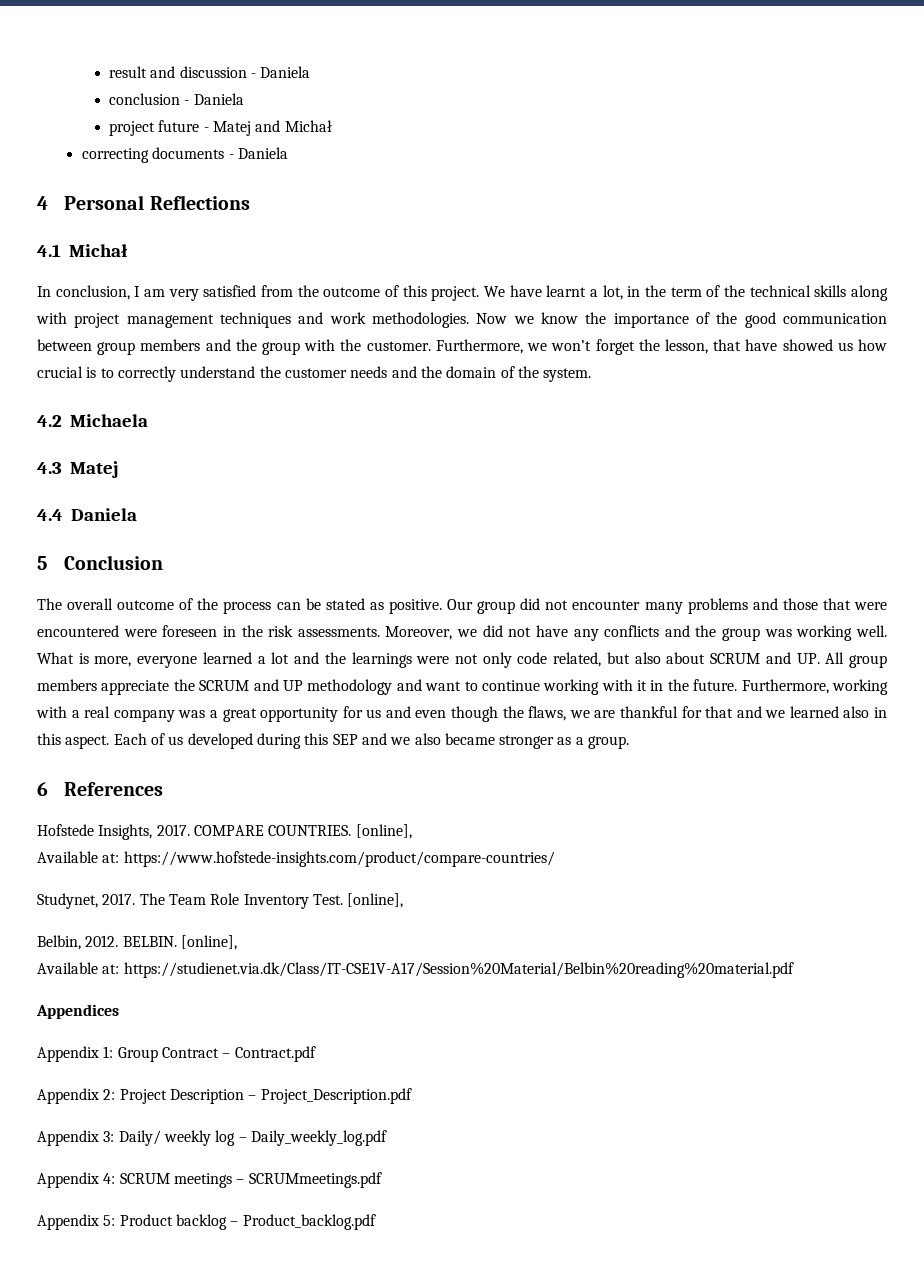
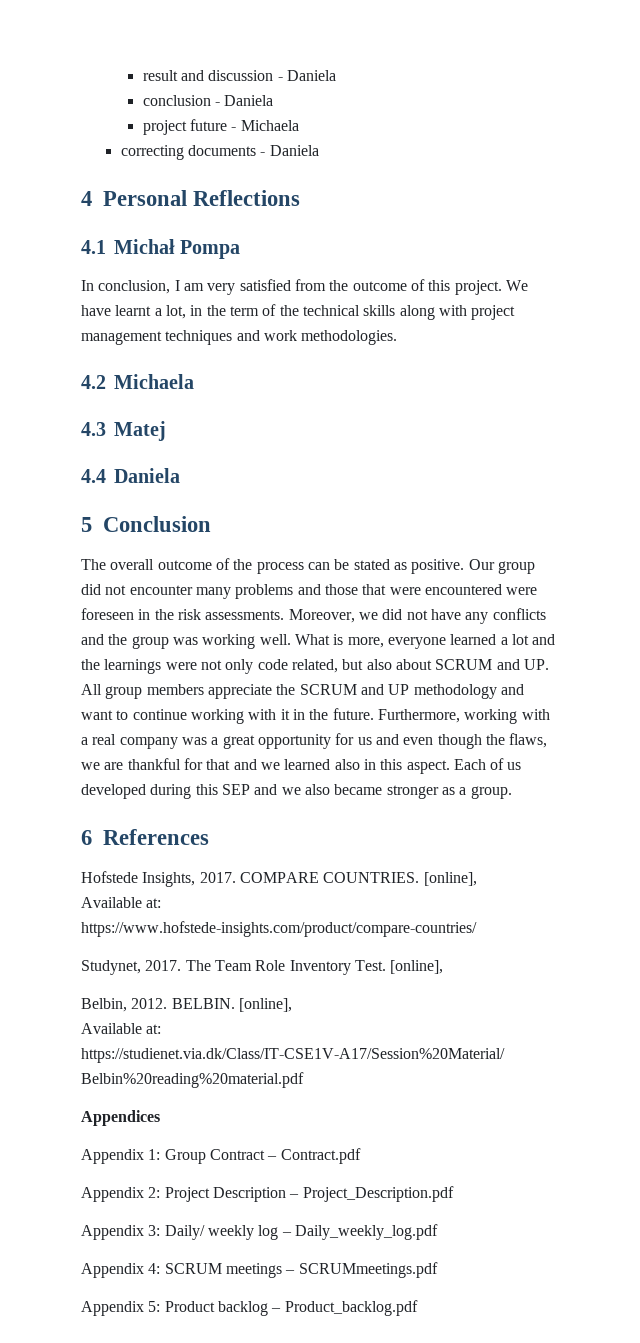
- project future - Matej and Michał
+ project future - Michaela
- 4.1 Michał
+ 4.1 Michał Pompa
- Now we know the importance of the good communication between group members and the group with the customer. Furthermore, we won’t forget the lesson, that have showed us how crucial is to correctly understand the customer needs and the domain of the system.

